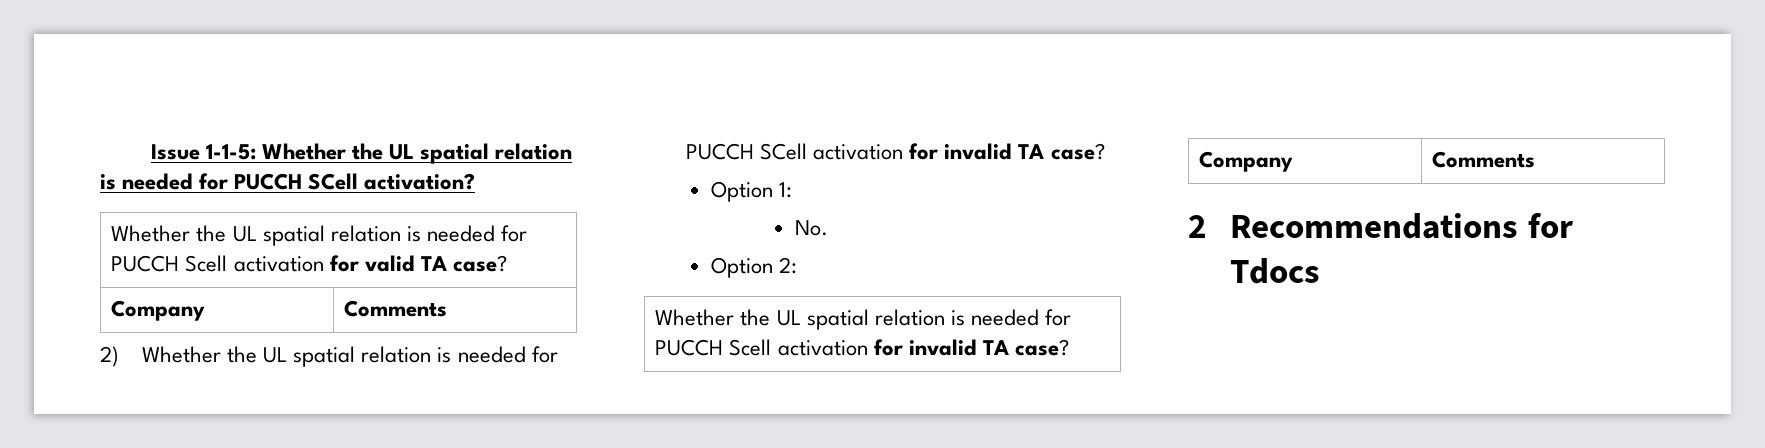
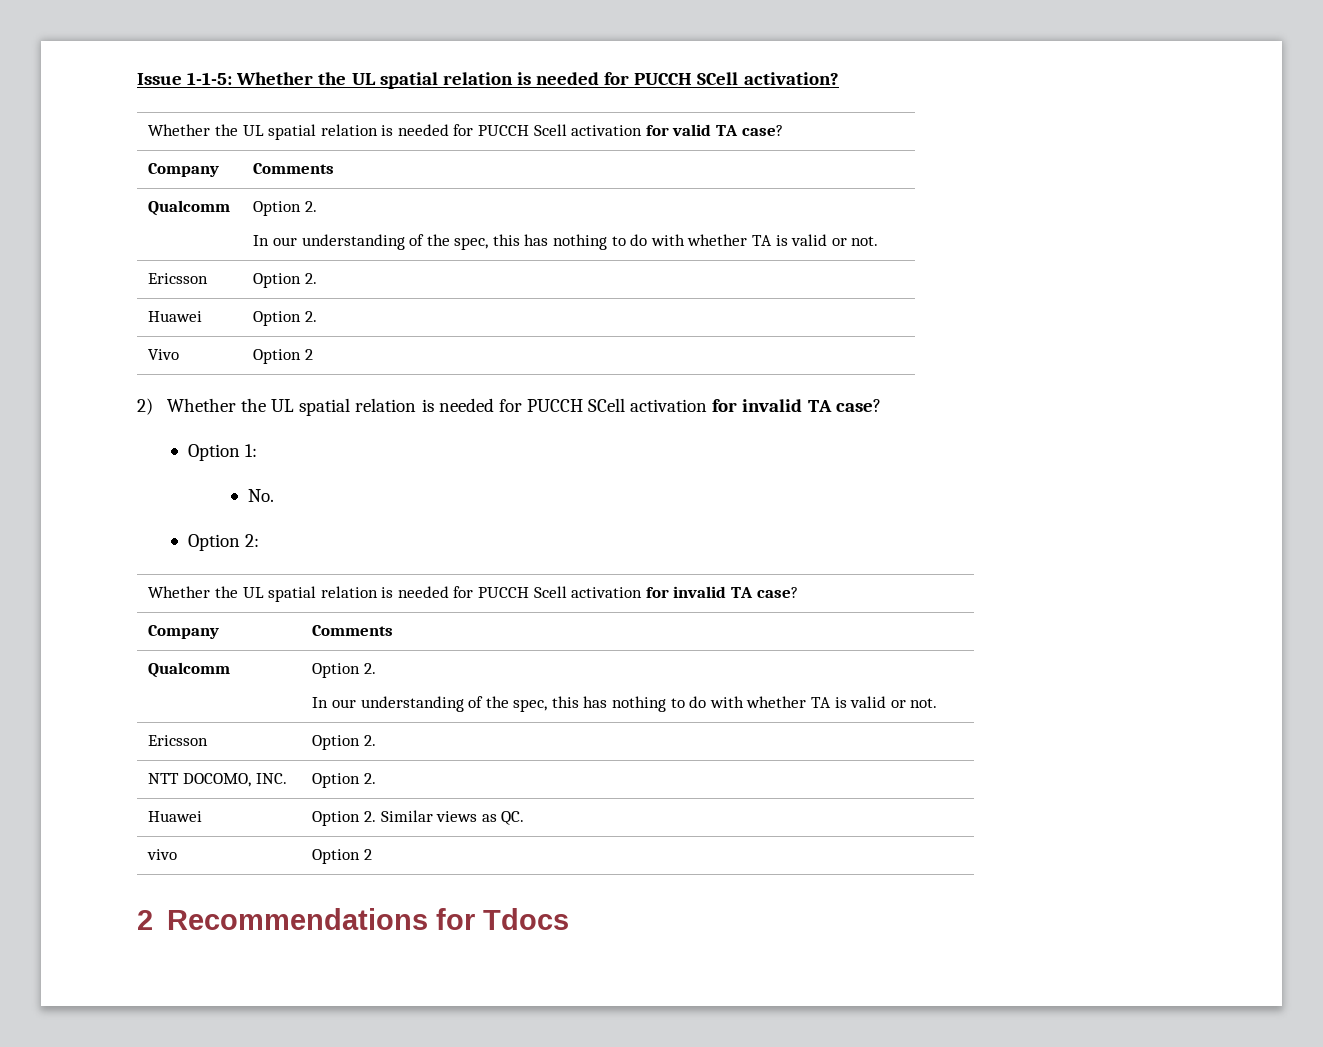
  Whether the UL spatial relation is needed for PUCCH Scell activation for valid TA case?
  Company | Comments
+ Qualcomm | Option 2.
+ In our understanding of the spec, this has nothing to do with whether TA is valid or not.
+ Ericsson | Option 2.
+ Huawei | Option 2.
+ Vivo | Option 2
  Whether the UL spatial relation is needed for PUCCH Scell activation for invalid TA case?
  Company | Comments
+ Qualcomm | Option 2.
+ In our understanding of the spec, this has nothing to do with whether TA is valid or not.
+ Ericsson | Option 2.
+ NTT DOCOMO, INC. | Option 2.
+ Huawei | Option 2. Similar views as QC.
+ vivo | Option 2

